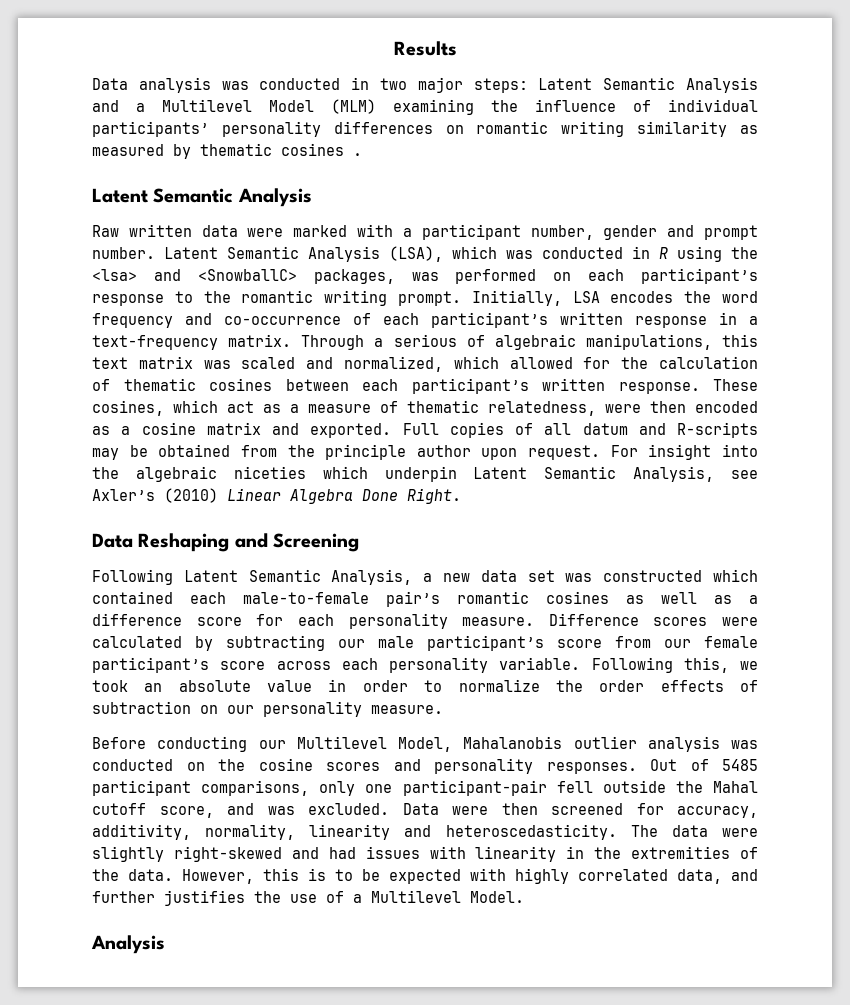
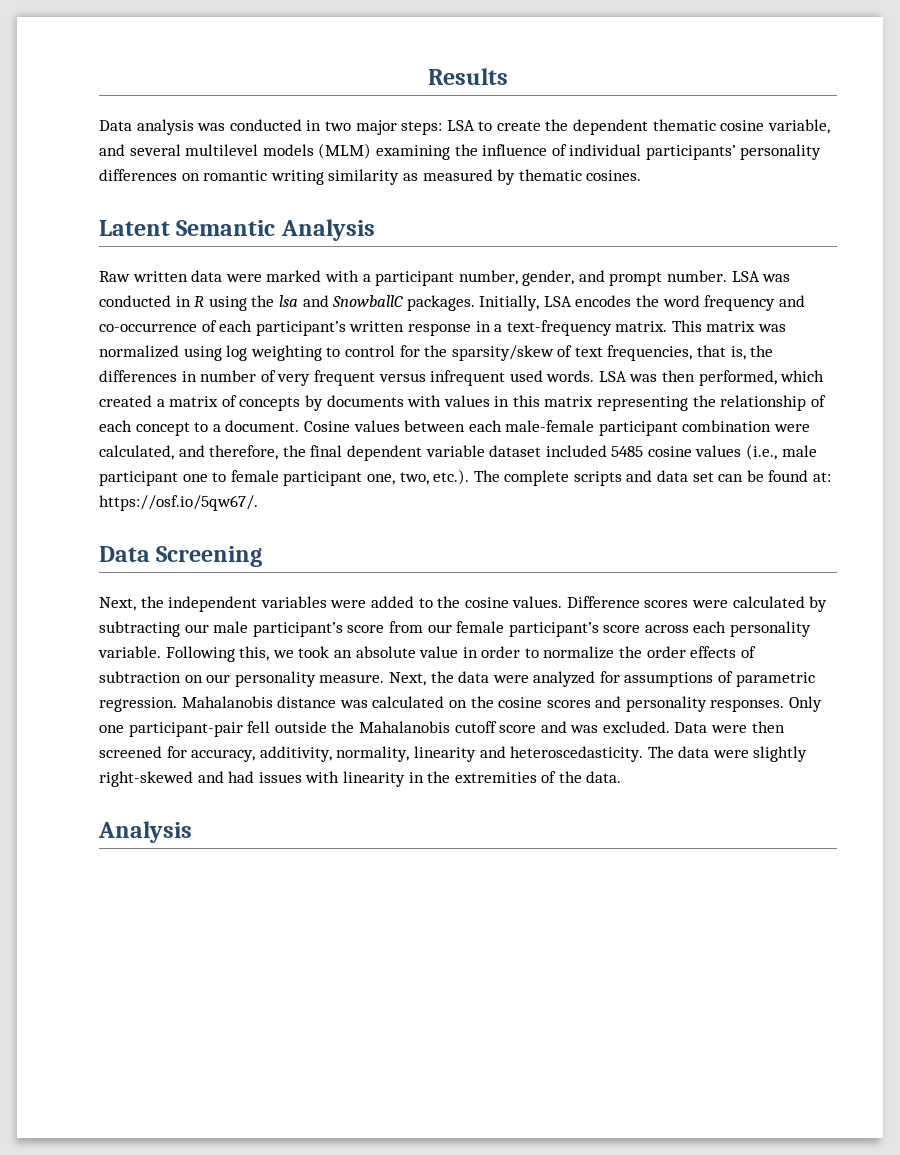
- Data analysis was conducted in two major steps: Latent Semantic Analysis and a Multilevel Model (MLM) examining the influence of individual participants’ personality differences on romantic writing similarity as measured by thematic cosines .
+ Data analysis was conducted in two major steps: LSA to create the dependent thematic cosine variable, and several multilevel models (MLM) examining the influence of individual participants’ personality differences on romantic writing similarity as measured by thematic cosines.
- Raw written data were marked with a participant number, gender and prompt number.
+ Raw written data were marked with a participant number, gender, and prompt number.
- Latent Semantic Analysis (LSA), which was conducted in R using the <lsa> and <SnowballC> packages, was performed on each participant’s response to the romantic writing prompt.
+ LSA was conducted in R using the lsa and SnowballC packages.
- Through a serious of algebraic manipulations, this text matrix was scaled and normalized, which allowed for the calculation of thematic cosines between each participant’s written response. These cosines, which act as a measure of thematic relatedness, were then encoded as a cosine matrix and exported. Full copies of all datum and R-scripts may be obtained from the principle author upon request. For insight into the algebraic niceties which underpin Latent Semantic Analysis, see Axler’s (2010) Linear Algebra Done Right.
- Data Reshaping and Screening
+ This matrix was normalized using log weighting to control for the sparsity/skew of text frequencies, that is, the differences in number of very frequent versus infrequent used words. LSA was then performed, which created a matrix of concepts by documents with values in this matrix representing the relationship of each concept to a document. Cosine values between each male-female participant combination were calculated, and therefore, the final dependent variable dataset included 5485 cosine values (i.e., male participant one to female participant one, two, etc.). The complete scripts and data set can be found at: https://osf.io/5qw67/.
+ Data Screening
- Following Latent Semantic Analysis, a new data set was constructed which contained each male-to-female pair’s romantic cosines as well as a difference score for each personality measure.
+ Next, the independent variables were added to the cosine values.
- Following this, we took an absolute value in order to normalize the order effects of subtraction on our personality measure.
- Before conducting our Multilevel Model, Mahalanobis outlier analysis was conducted on the cosine scores and personality responses.
+ Following this, we took an absolute value in order to normalize the order effects of subtraction on our personality measure. Next, the data were analyzed for assumptions of parametric regression. Mahalanobis distance was calculated on the cosine scores and personality responses.
- Out of 5485 participant comparisons, only one participant-pair fell outside the Mahal cutoff score, and was excluded.
+ Only one participant-pair fell outside the Mahalanobis cutoff score and was excluded.
- However, this is to be expected with highly correlated data, and further justifies the use of a Multilevel Model.

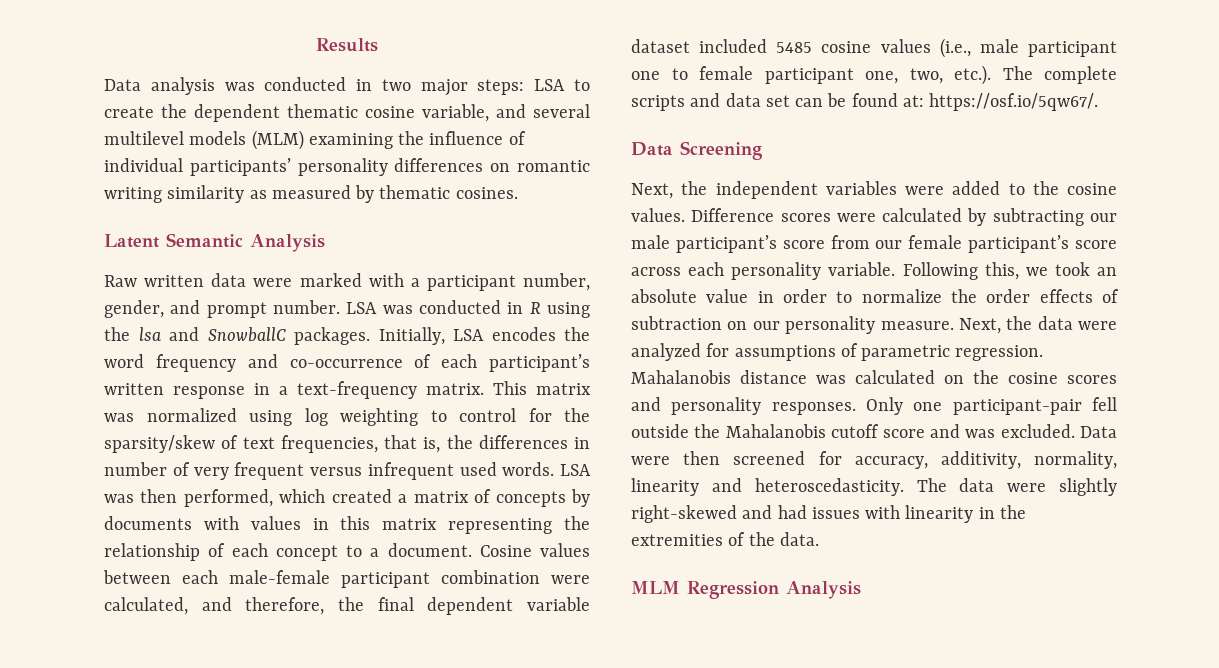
  The data were slightly right-skewed and had issues with linearity in the extremities of the data.
- Analysis
+ MLM Regression Analysis

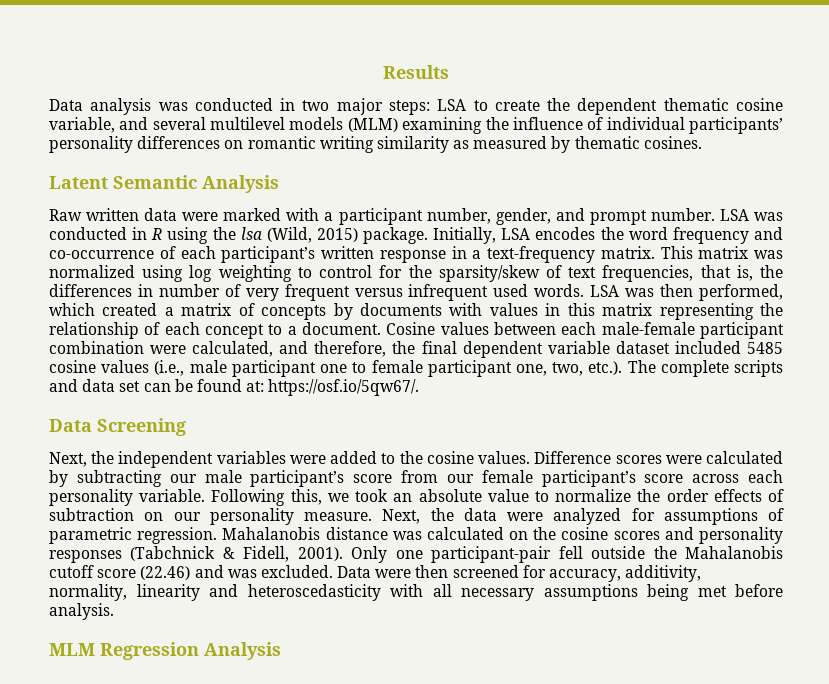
- LSA was conducted in R using the lsa and SnowballC packages.
+ LSA was conducted in R using the lsa (Wild, 2015) package.
- Following this, we took an absolute value in order to normalize the order effects of subtraction on our personality measure.
+ Following this, we took an absolute value to normalize the order effects of subtraction on our personality measure.
- Mahalanobis distance was calculated on the cosine scores and personality responses.
+ Mahalanobis distance was calculated on the cosine scores and personality responses (Tabchnick & Fidell, 2001).
- Only one participant-pair fell outside the Mahalanobis cutoff score and was excluded.
+ Only one participant-pair fell outside the Mahalanobis cutoff score (22.46) and was excluded.
- Data were then screened for accuracy, additivity, normality, linearity and heteroscedasticity. The data were slightly right-skewed and had issues with linearity in the extremities of the data.
+ Data were then screened for accuracy, additivity, normality, linearity and heteroscedasticity with all necessary assumptions being met before analysis.

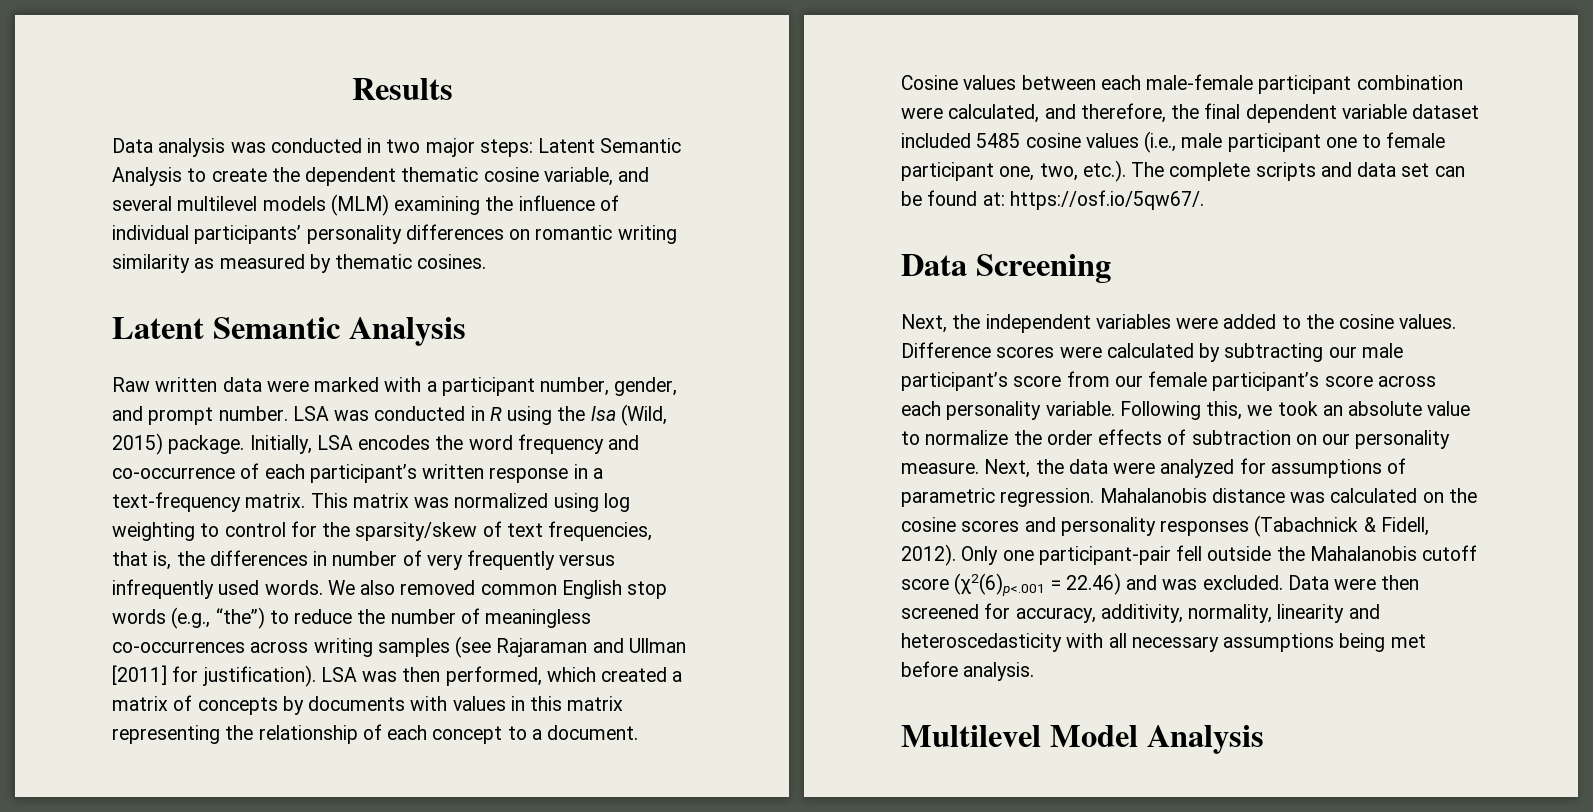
- Data analysis was conducted in two major steps: LSA to create the dependent thematic cosine variable, and several multilevel models (MLM) examining the influence of individual participants’ personality differences on romantic writing similarity as measured by thematic cosines.
+ Data analysis was conducted in two major steps: Latent Semantic Analysis to create the dependent thematic cosine variable, and several multilevel models (MLM) examining the influence of individual participants’ personality differences on romantic writing similarity as measured by thematic cosines.
- This matrix was normalized using log weighting to control for the sparsity/skew of text frequencies, that is, the differences in number of very frequent versus infrequent used words.
+ This matrix was normalized using log weighting to control for the sparsity/skew of text frequencies, that is, the differences in number of very frequently versus infrequently used words. We also removed common English stop words (e.g., “the”) to reduce the number of meaningless co-occurrences across writing samples (see Rajaraman and Ullman [2011] for justification).
- Mahalanobis distance was calculated on the cosine scores and personality responses (Tabchnick & Fidell, 2001).
+ Mahalanobis distance was calculated on the cosine scores and personality responses (Tabachnick & Fidell, 2012).
- Only one participant-pair fell outside the Mahalanobis cutoff score (22.46) and was excluded.
+ Only one participant-pair fell outside the Mahalanobis cutoff score (χ2(6)p<.001 = 22.46) and was excluded.
- MLM Regression Analysis
+ Multilevel Model Analysis

